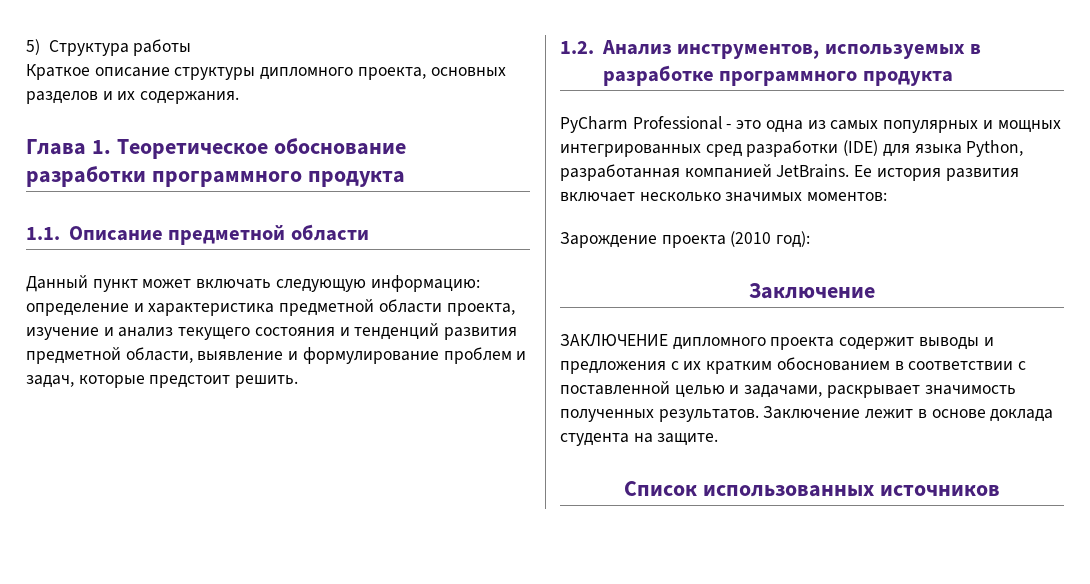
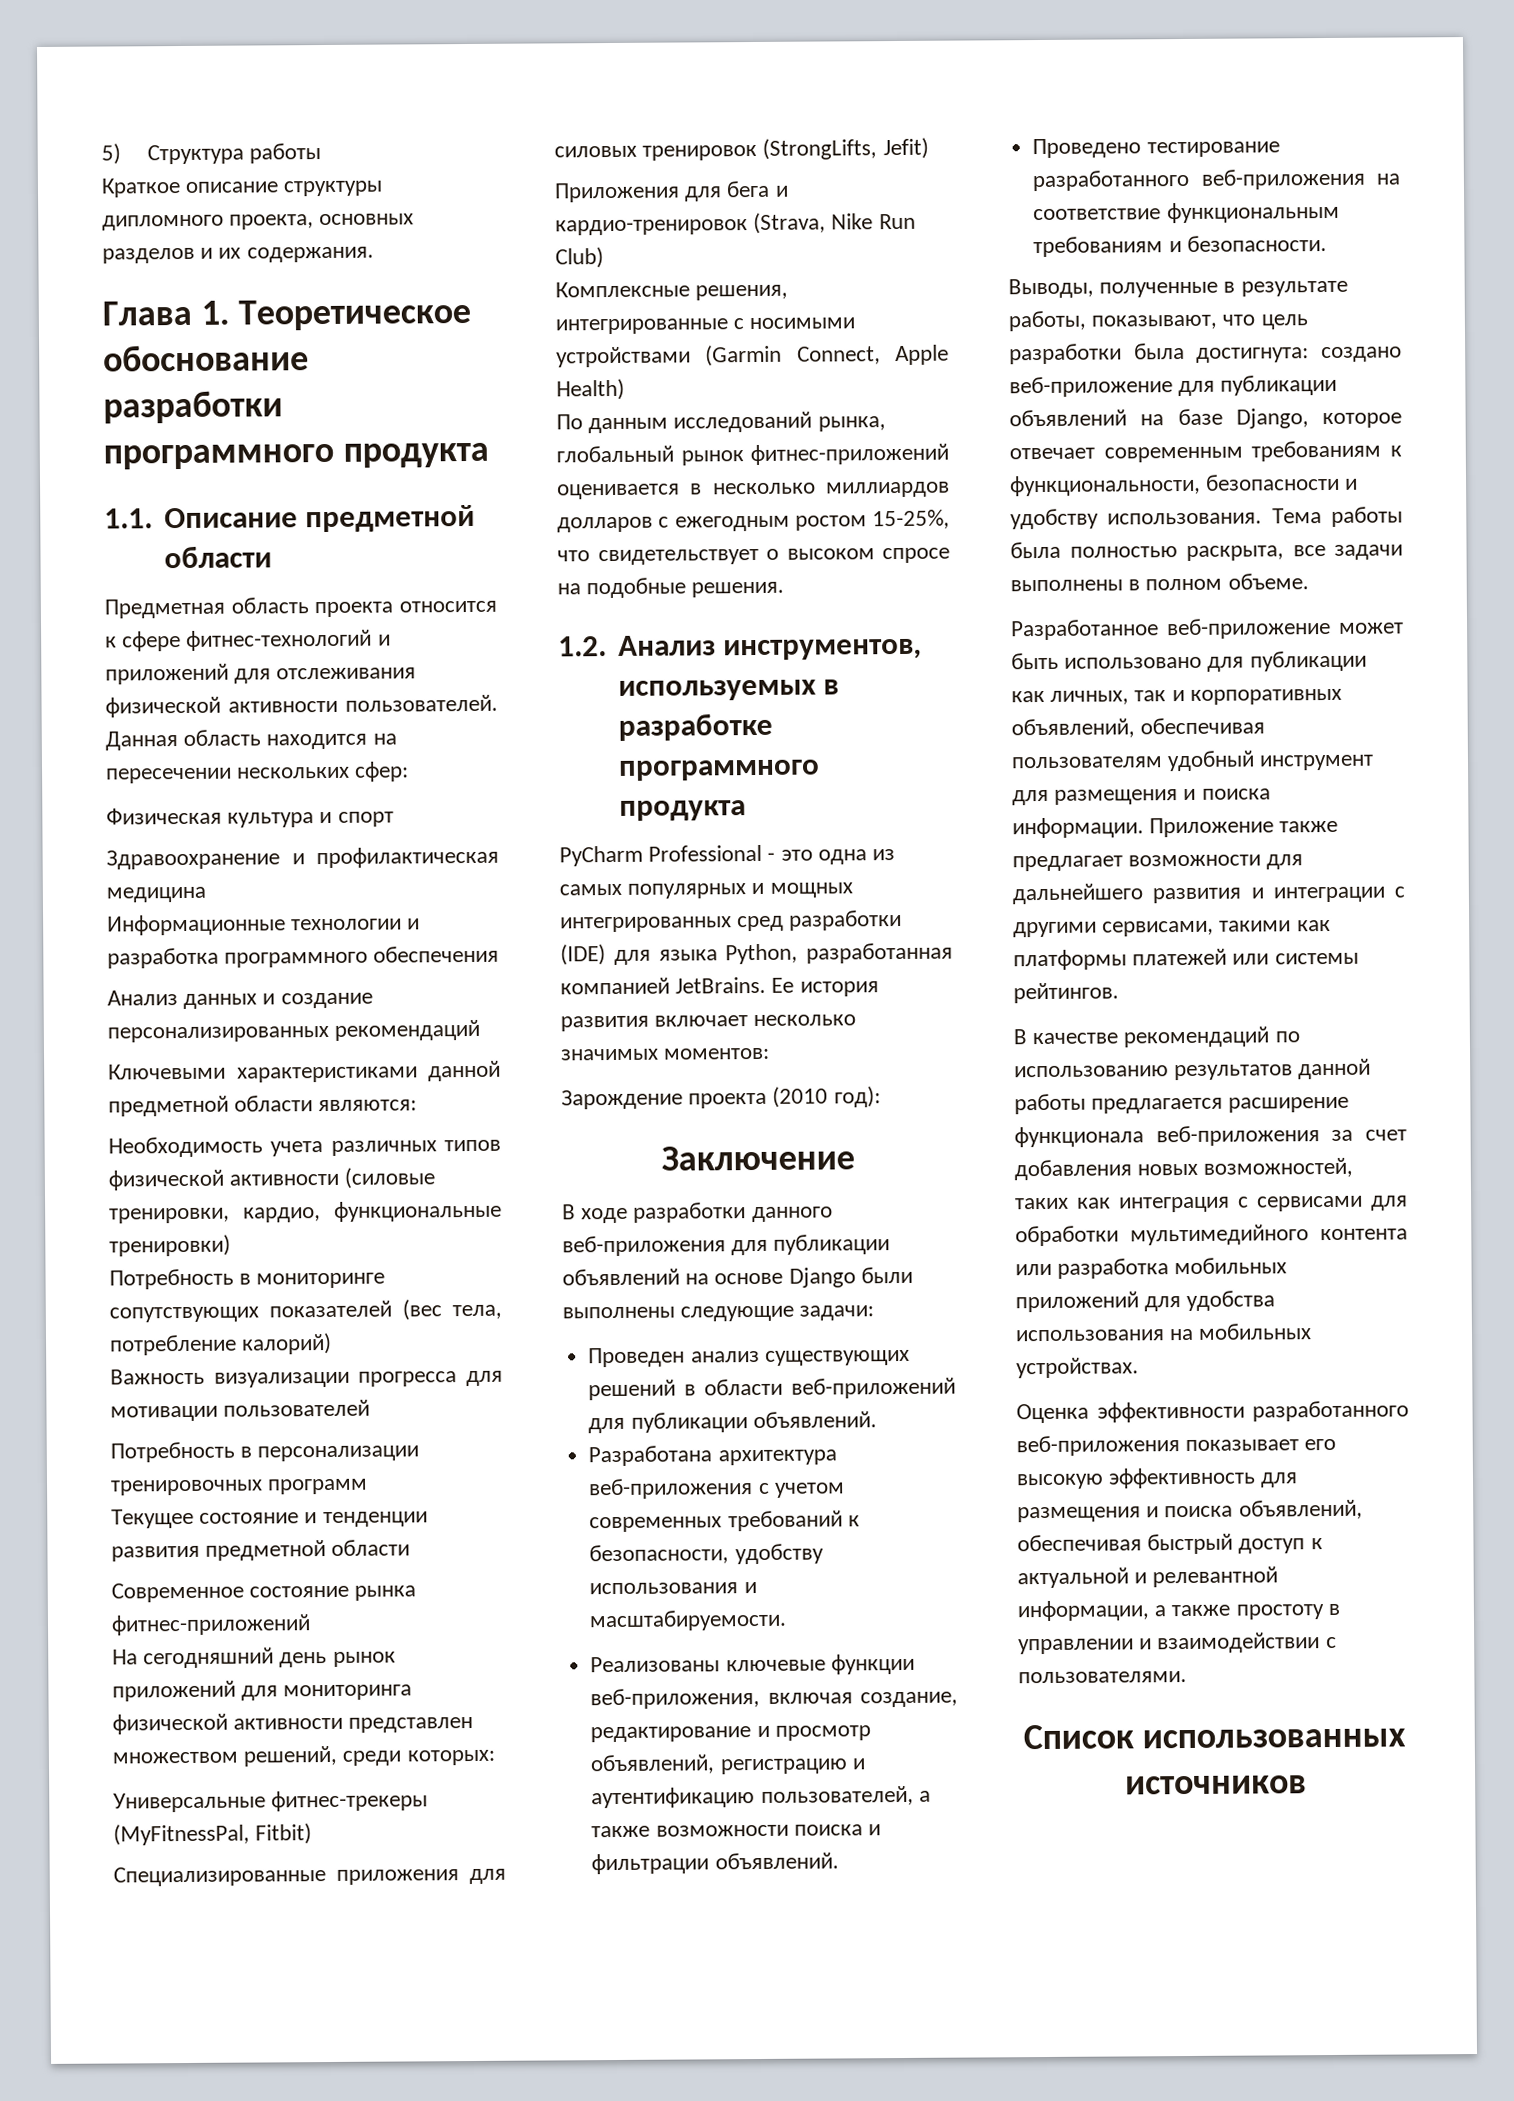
- Данный пункт может включать следующую информацию: определение и характеристика предметной области проекта, изучение и анализ текущего состояния и тенденций развития предметной области, выявление и формулирование проблем и задач, которые предстоит решить.
+ Предметная область проекта относится к сфере фитнес-технологий и приложений для отслеживания физической активности пользователей. Данная область находится на пересечении нескольких сфер:
+ Физическая культура и спорт
+ Здравоохранение и профилактическая медицина
+ Информационные технологии и разработка программного обеспечения
+ Анализ данных и создание персонализированных рекомендаций
+ Ключевыми характеристиками данной предметной области являются:
+ Необходимость учета различных типов физической активности (силовые тренировки, кардио, функциональные тренировки)
+ Потребность в мониторинге сопутствующих показателей (вес тела, потребление калорий)
+ Важность визуализации прогресса для мотивации пользователей
+ Потребность в персонализации тренировочных программ
+ Текущее состояние и тенденции развития предметной области
+ Современное состояние рынка фитнес-приложений
+ На сегодняшний день рынок приложений для мониторинга физической активности представлен множеством решений, среди которых:
+ Универсальные фитнес-трекеры (MyFitnessPal, Fitbit)
+ Специализированные приложения для силовых тренировок (StrongLifts, Jefit)
+ Приложения для бега и кардио-тренировок (Strava, Nike Run Club)
+ Комплексные решения, интегрированные с носимыми устройствами (Garmin Connect, Apple Health)
+ По данным исследований рынка, глобальный рынок фитнес-приложений оценивается в несколько миллиардов долларов с ежегодным ростом 15-25%, что свидетельствует о высоком спросе на подобные решения.
- ЗАКЛЮЧЕНИЕ дипломного проекта содержит выводы и предложения с их кратким обоснованием в соответствии с поставленной целью и задачами, раскрывает значимость полученных результатов. Заключение лежит в основе доклада студента на защите.
+ В ходе разработки данного веб-приложения для публикации объявлений на основе Django были выполнены следующие задачи:
+ Проведен анализ существующих решений в области веб-приложений для публикации объявлений.
+ Разработана архитектура веб-приложения с учетом современных требований к безопасности, удобству использования и масштабируемости.
+ Реализованы ключевые функции веб-приложения, включая создание, редактирование и просмотр объявлений, регистрацию и аутентификацию пользователей, а также возможности поиска и фильтрации объявлений.
+ Проведено тестирование разработанного веб-приложения на соответствие функциональным требованиям и безопасности.
+ Выводы, полученные в результате работы, показывают, что цель разработки была достигнута: создано веб-приложение для публикации объявлений на базе Django, которое отвечает современным требованиям к функциональности, безопасности и удобству использования. Тема работы была полностью раскрыта, все задачи выполнены в полном объеме.
+ Разработанное веб-приложение может быть использовано для публикации как личных, так и корпоративных объявлений, обеспечивая пользователям удобный инструмент для размещения и поиска информации. Приложение также предлагает возможности для дальнейшего развития и интеграции с другими сервисами, такими как платформы платежей или системы рейтингов.
+ В качестве рекомендаций по использованию результатов данной работы предлагается расширение функционала веб-приложения за счет добавления новых возможностей, таких как интеграция с сервисами для обработки мультимедийного контента или разработка мобильных приложений для удобства использования на мобильных устройствах.
+ Оценка эффективности разработанного веб-приложения показывает его высокую эффективность для размещения и поиска объявлений, обеспечивая быстрый доступ к актуальной и релевантной информации, а также простоту в управлении и взаимодействии с пользователями.

